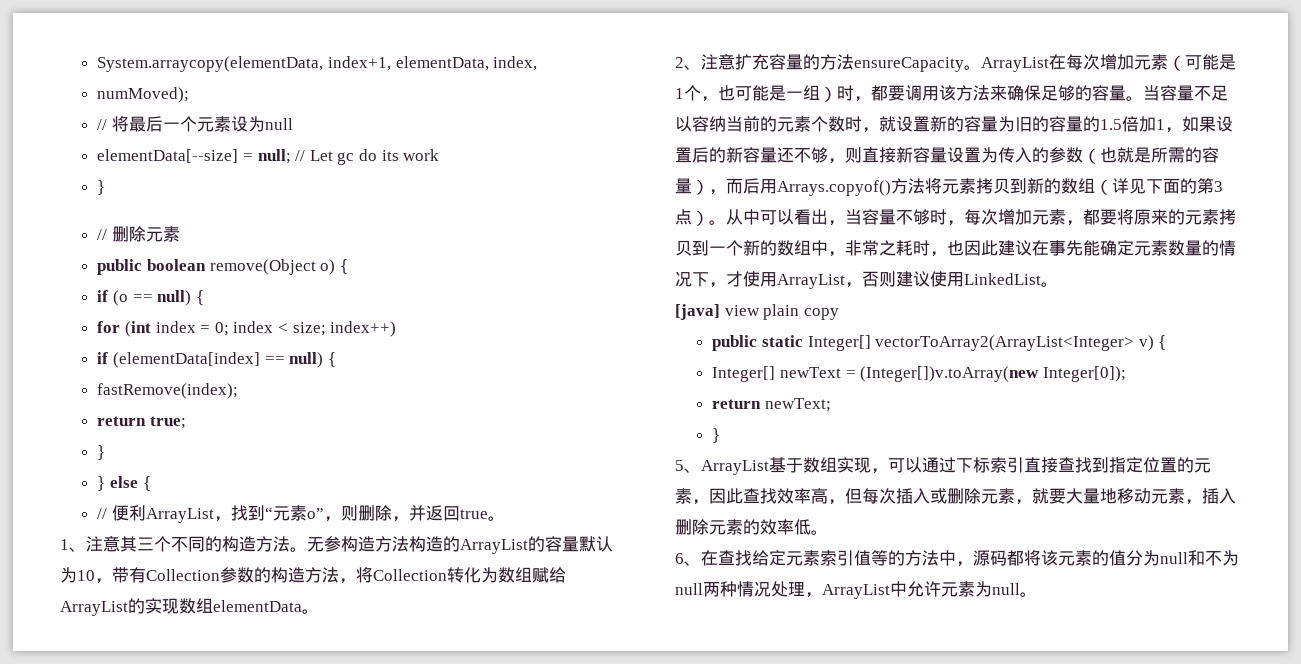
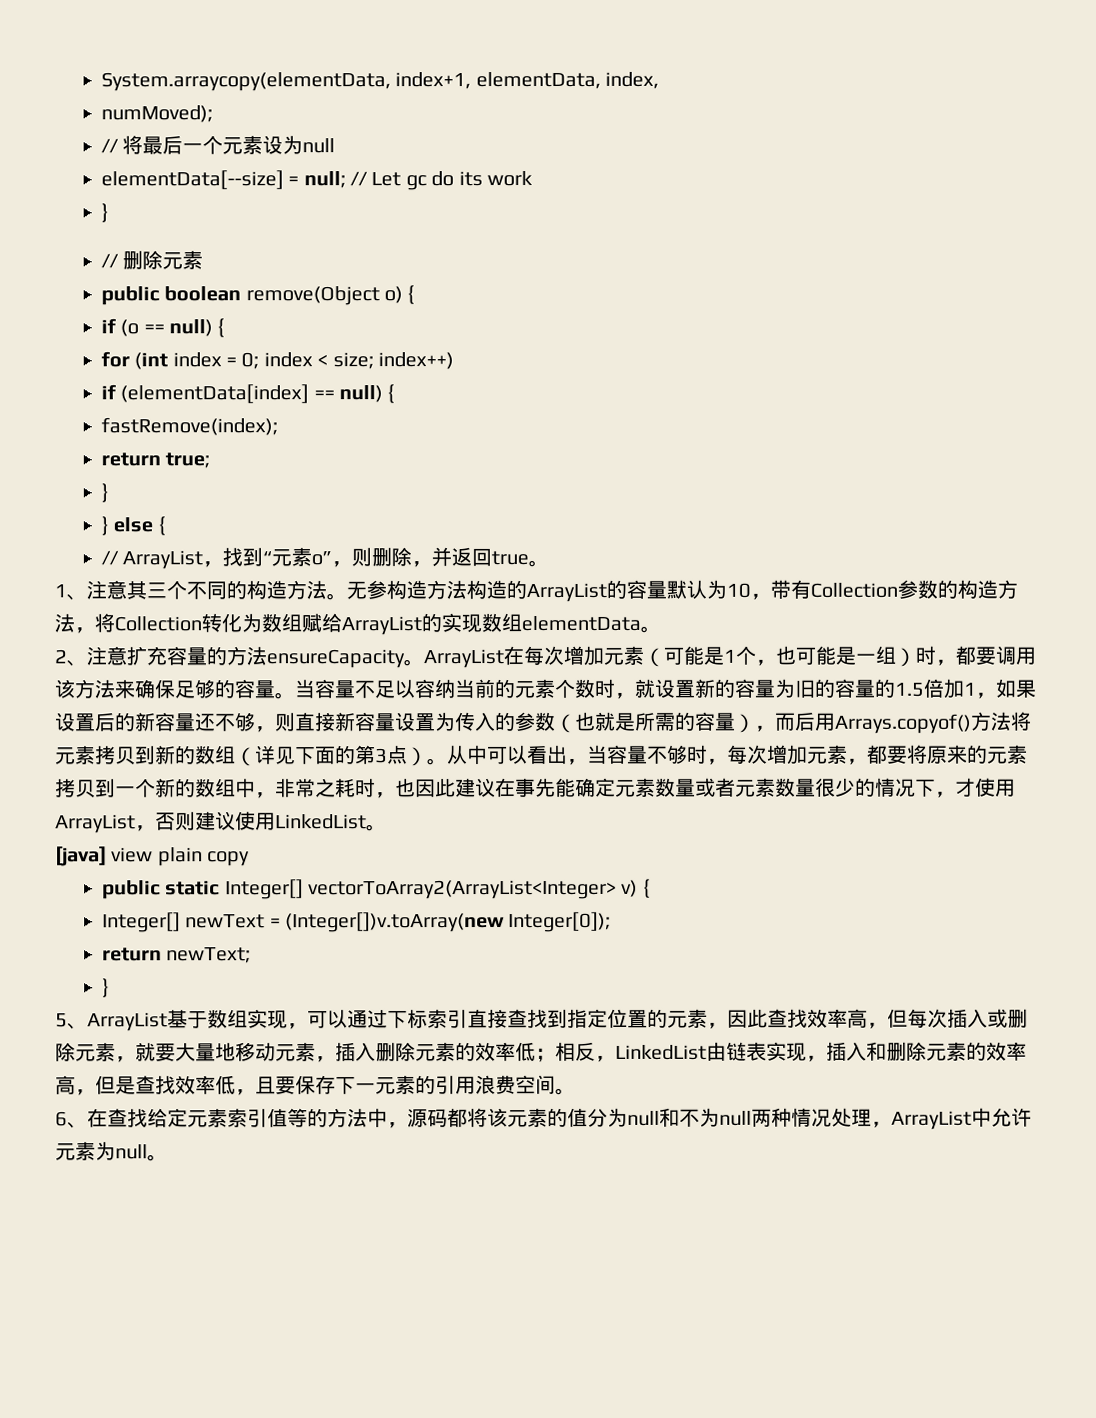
- // 便利ArrayList，找到“元素o”，则删除，并返回true。
+ // ArrayList，找到“元素o”，则删除，并返回true。
- 从中可以看出，当容量不够时，每次增加元素，都要将原来的元素拷贝到一个新的数组中，非常之耗时，也因此建议在事先能确定元素数量的情况下，才使用ArrayList，否则建议使用LinkedList。
+ 从中可以看出，当容量不够时，每次增加元素，都要将原来的元素拷贝到一个新的数组中，非常之耗时，也因此建议在事先能确定元素数量或者元素数量很少的情况下，才使用ArrayList，否则建议使用LinkedList。
- 5、ArrayList基于数组实现，可以通过下标索引直接查找到指定位置的元素，因此查找效率高，但每次插入或删除元素，就要大量地移动元素，插入删除元素的效率低。
+ 5、ArrayList基于数组实现，可以通过下标索引直接查找到指定位置的元素，因此查找效率高，但每次插入或删除元素，就要大量地移动元素，插入删除元素的效率低；相反，LinkedList由链表实现，插入和删除元素的效率高，但是查找效率低，且要保存下一元素的引用浪费空间。

